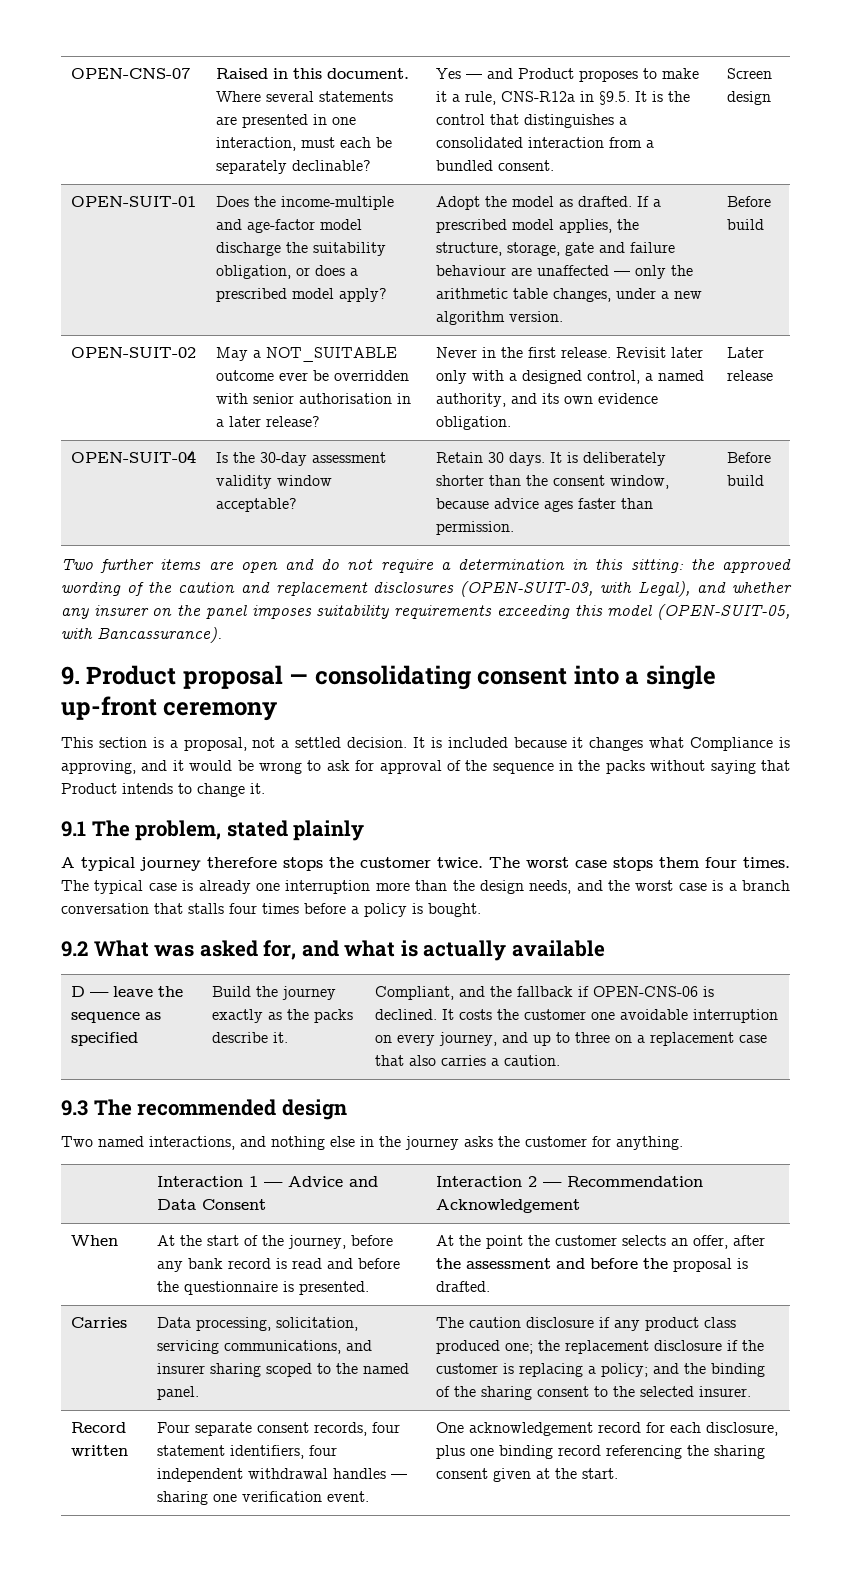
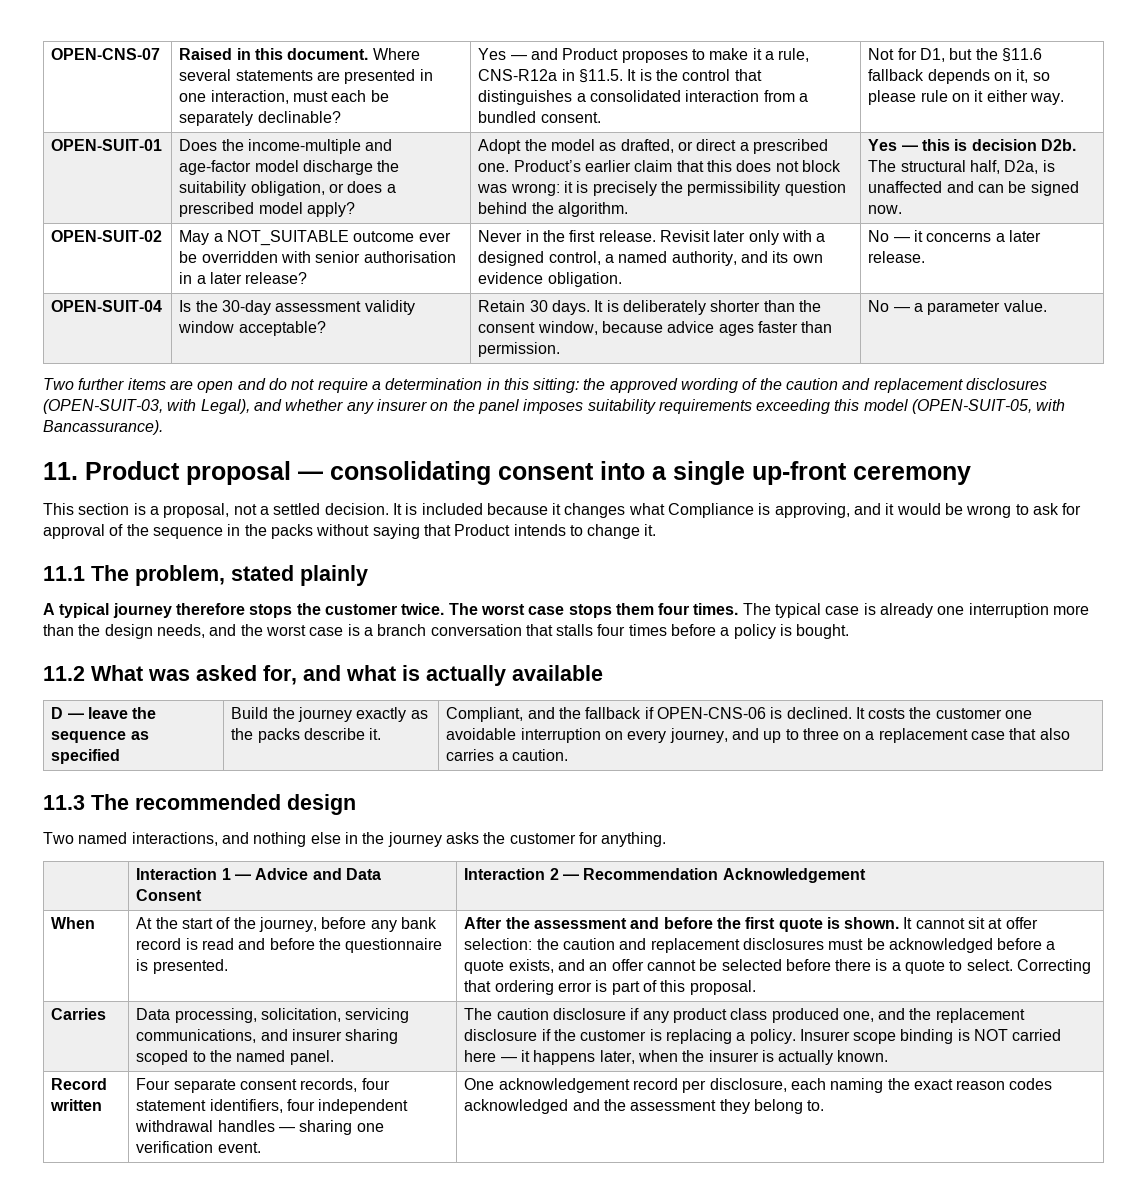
- Yes — and Product proposes to make it a rule, CNS-R12a in §9.5. It is the control that distinguishes a consolidated interaction from a bundled consent.
+ Yes — and Product proposes to make it a rule, CNS-R12a in §11.5. It is the control that distinguishes a consolidated interaction from a bundled consent.
- Screen design
+ Not for D1, but the §11.6 fallback depends on it, so please rule on it either way.
- Adopt the model as drafted. If a prescribed model applies, the structure, storage, gate and failure behaviour are unaffected — only the arithmetic table changes, under a new algorithm version. | Before build
+ Adopt the model as drafted, or direct a prescribed one. Product’s earlier claim that this does not block was wrong: it is precisely the permissibility question behind the algorithm. | Yes — this is decision D2b. The structural half, D2a, is unaffected and can be signed now.
- Later release
+ No — it concerns a later release.
- OPEN-SUIT-04 | Is the 30-day assessment validity window acceptable? | Retain 30 days. It is deliberately shorter than the consent window, because advice ages faster than permission. | Before build
+ OPEN-SUIT-04 | Is the 30-day assessment validity window acceptable? | Retain 30 days. It is deliberately shorter than the consent window, because advice ages faster than permission. | No — a parameter value.
- 9. Product proposal — consolidating consent into a single up-front ceremony
+ 11. Product proposal — consolidating consent into a single up-front ceremony
- 9.1 The problem, stated plainly
+ 11.1 The problem, stated plainly
- 9.2 What was asked for, and what is actually available
+ 11.2 What was asked for, and what is actually available
- 9.3 The recommended design
+ 11.3 The recommended design
- At the point the customer selects an offer, after the assessment and before the proposal is drafted.
+ After the assessment and before the first quote is shown. It cannot sit at offer selection: the caution and replacement disclosures must be acknowledged before a quote exists, and an offer cannot be selected before there is a quote to select. Correcting that ordering error is part of this proposal.
- The caution disclosure if any product class produced one; the replacement disclosure if the customer is replacing a policy; and the binding of the sharing consent to the selected insurer.
+ The caution disclosure if any product class produced one, and the replacement disclosure if the customer is replacing a policy. Insurer scope binding is NOT carried here — it happens later, when the insurer is actually known.
- Record written | Four separate consent records, four statement identifiers, four independent withdrawal handles — sharing one verification event. | One acknowledgement record for each disclosure, plus one binding record referencing the sharing consent given at the start.
+ Record written | Four separate consent records, four statement identifiers, four independent withdrawal handles — sharing one verification event. | One acknowledgement record per disclosure, each naming the exact reason codes acknowledged and the assessment they belong to.

